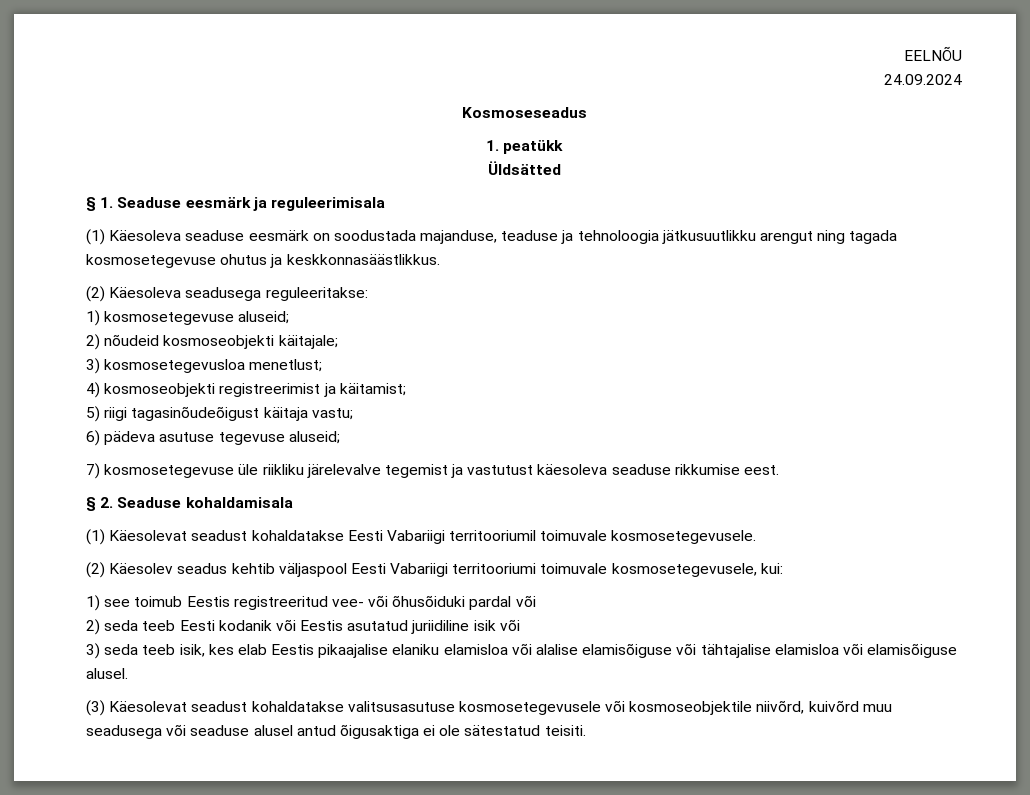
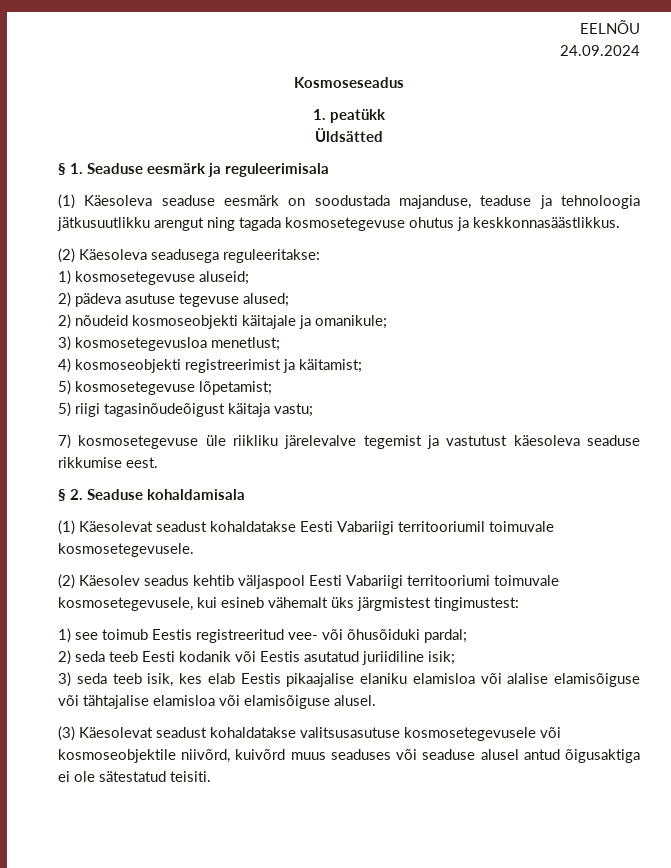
+ 2) pädeva asutuse tegevuse alused;
- 2) nõudeid kosmoseobjekti käitajale;
+ 2) nõudeid kosmoseobjekti käitajale ja omanikule;
+ 5) kosmosetegevuse lõpetamist;
- 6) pädeva asutuse tegevuse aluseid;
- (2) Käesolev seadus kehtib väljaspool Eesti Vabariigi territooriumi toimuvale kosmosetegevusele, kui:
+ (2) Käesolev seadus kehtib väljaspool Eesti Vabariigi territooriumi toimuvale kosmosetegevusele, kui esineb vähemalt üks järgmistest tingimustest:
- 1) see toimub Eestis registreeritud vee- või õhusõiduki pardal või
+ 1) see toimub Eestis registreeritud vee- või õhusõiduki pardal;
- 2) seda teeb Eesti kodanik või Eestis asutatud juriidiline isik või
+ 2) seda teeb Eesti kodanik või Eestis asutatud juriidiline isik;
- (3) Käesolevat seadust kohaldatakse valitsusasutuse kosmosetegevusele või kosmoseobjektile niivõrd, kuivõrd muu seadusega või seaduse alusel antud õigusaktiga ei ole sätestatud teisiti.
+ (3) Käesolevat seadust kohaldatakse valitsusasutuse kosmosetegevusele või kosmoseobjektile niivõrd, kuivõrd muus seaduses või seaduse alusel antud õigusaktiga ei ole sätestatud teisiti.

